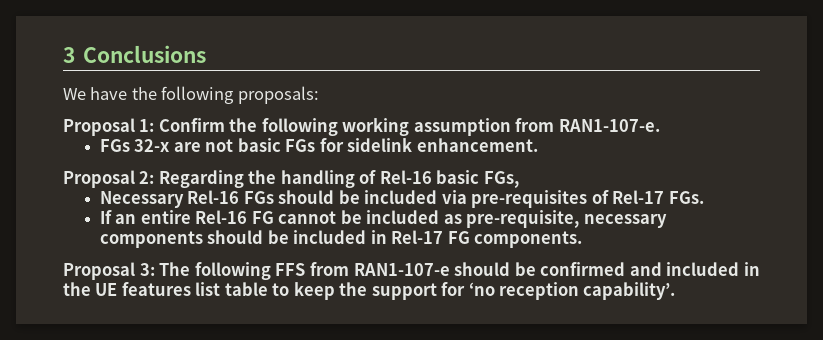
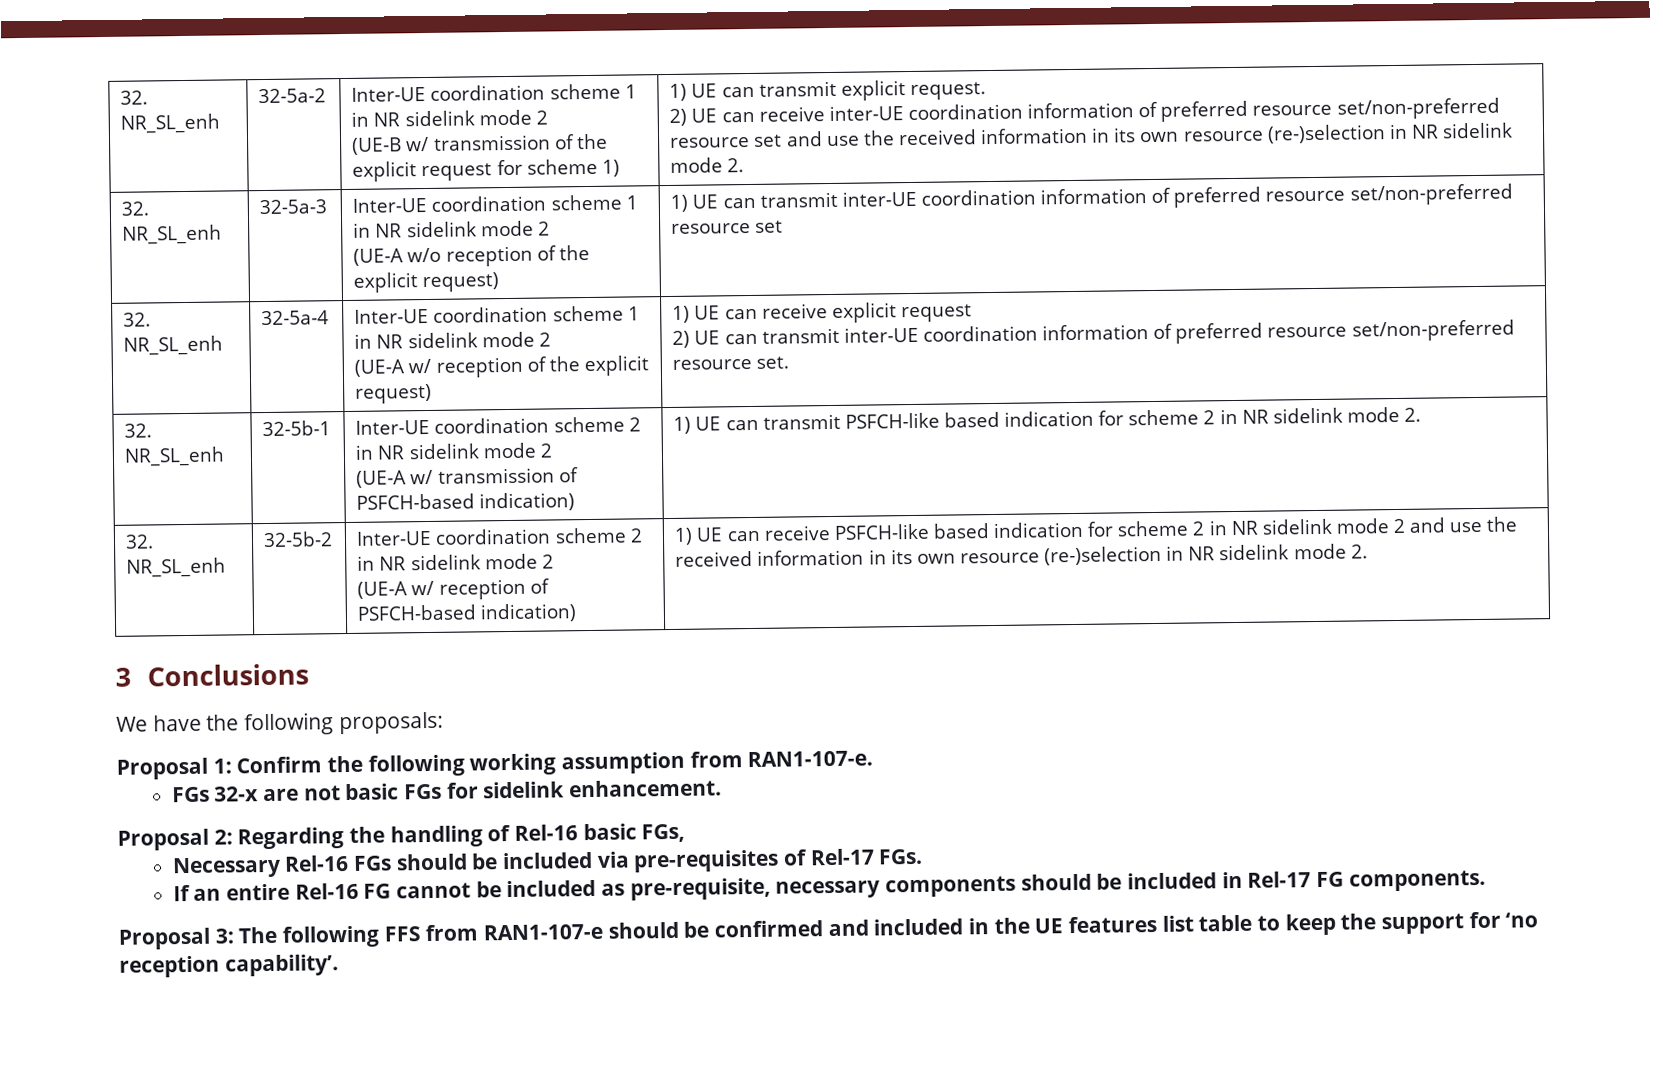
+ 32. NR_SL_enh | 32-5a-2 | Inter-UE coordination scheme 1 in NR sidelink mode 2
+ (UE-B w/ transmission of the explicit request for scheme 1) | 1) UE can transmit explicit request.
+ 2) UE can receive inter-UE coordination information of preferred resource set/non-preferred resource set and use the received information in its own resource (re-)selection in NR sidelink mode 2.
+ 32. NR_SL_enh | 32-5a-3 | Inter-UE coordination scheme 1 in NR sidelink mode 2
+ (UE-A w/o reception of the explicit request) | 1) UE can transmit inter-UE coordination information of preferred resource set/non-preferred resource set
+ 32. NR_SL_enh | 32-5a-4 | Inter-UE coordination scheme 1 in NR sidelink mode 2
+ (UE-A w/ reception of the explicit request) | 1) UE can receive explicit request
+ 2) UE can transmit inter-UE coordination information of preferred resource set/non-preferred resource set.
+ 32. NR_SL_enh | 32-5b-1 | Inter-UE coordination scheme 2 in NR sidelink mode 2
+ (UE-A w/ transmission of PSFCH-based indication) | 1) UE can transmit PSFCH-like based indication for scheme 2 in NR sidelink mode 2.
+ 32. NR_SL_enh | 32-5b-2 | Inter-UE coordination scheme 2 in NR sidelink mode 2
+ (UE-A w/ reception of PSFCH-based indication) | 1) UE can receive PSFCH-like based indication for scheme 2 in NR sidelink mode 2 and use the received information in its own resource (re-)selection in NR sidelink mode 2.

